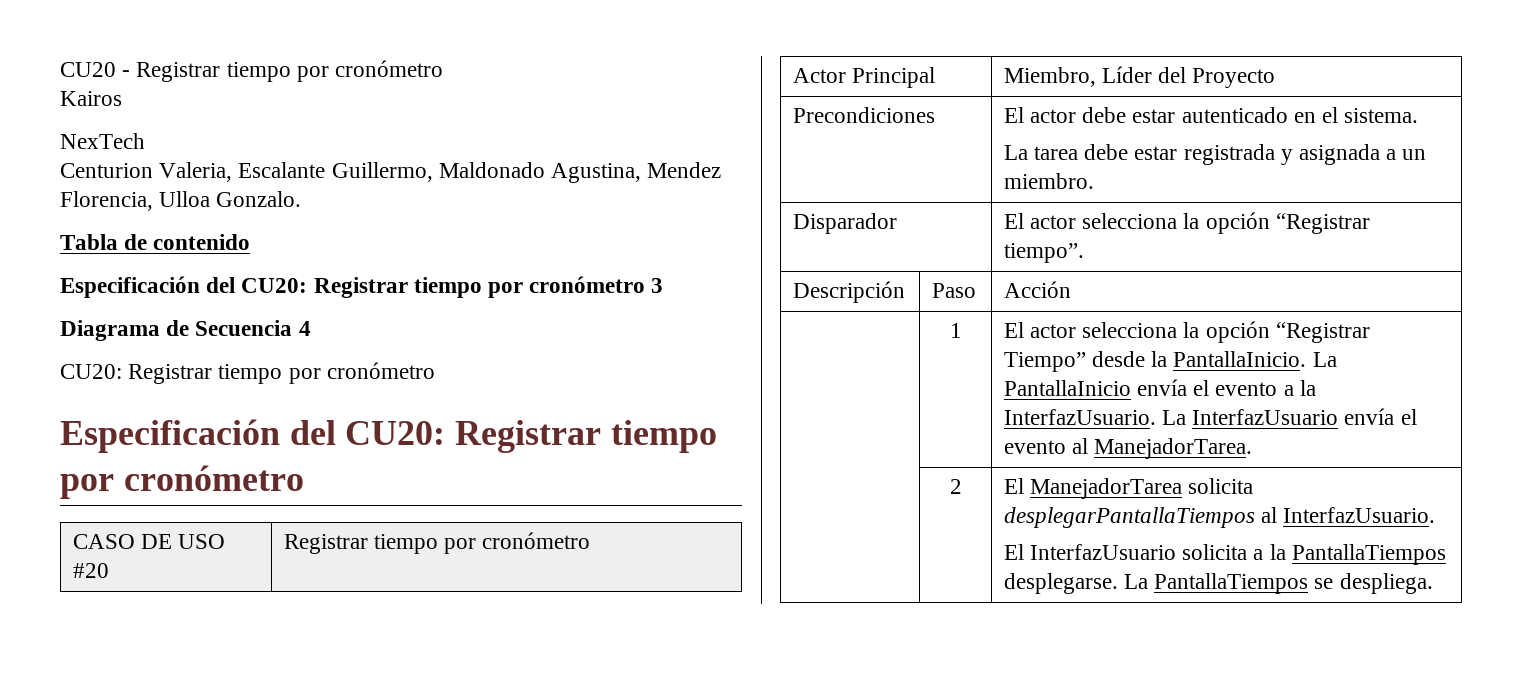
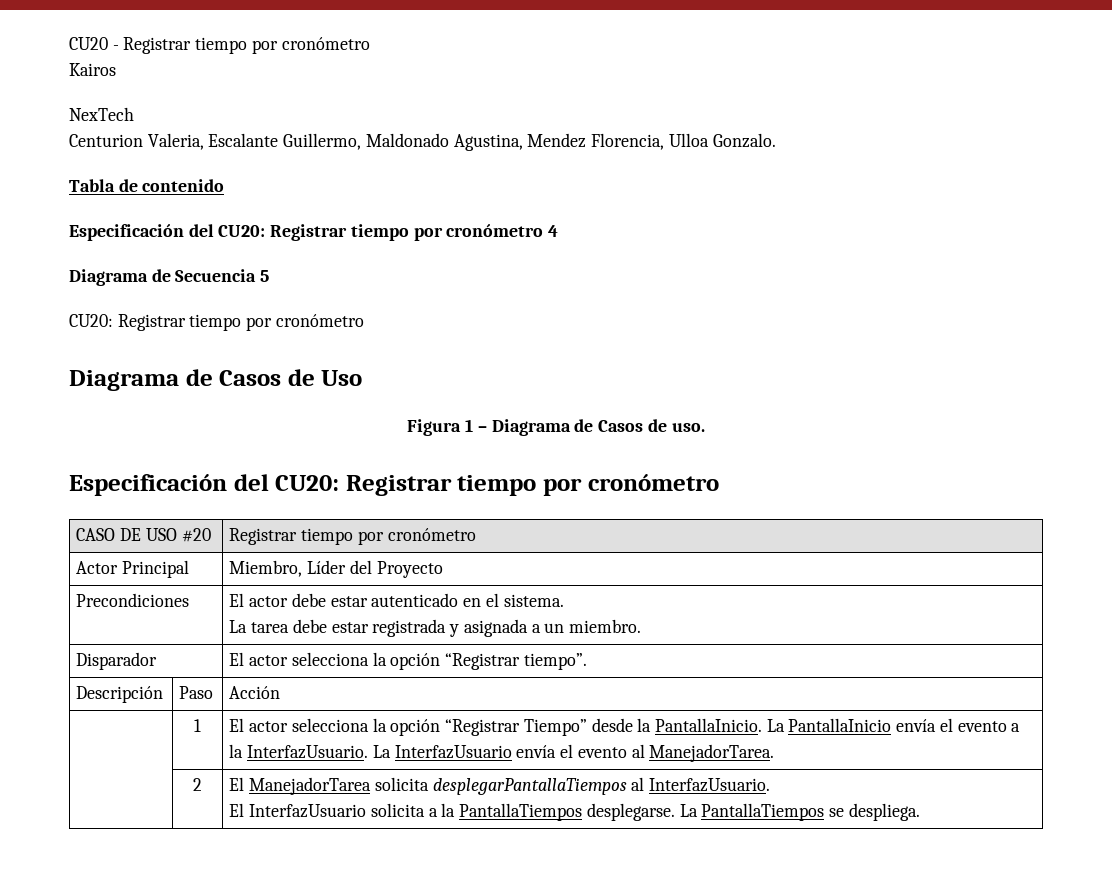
- Especificación del CU20: Registrar tiempo por cronómetro 3
+ Especificación del CU20: Registrar tiempo por cronómetro 4
- Diagrama de Secuencia 4
+ Diagrama de Secuencia 5
  CU20: Registrar tiempo por cronómetro
+ Diagrama de Casos de Uso
+ Figura 1 – Diagrama de Casos de uso.

